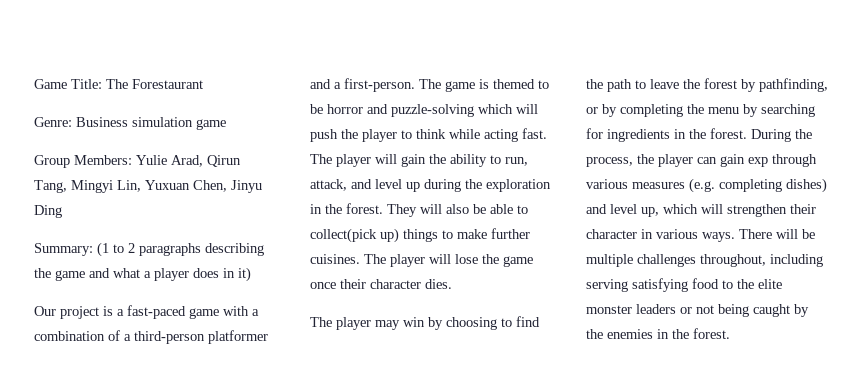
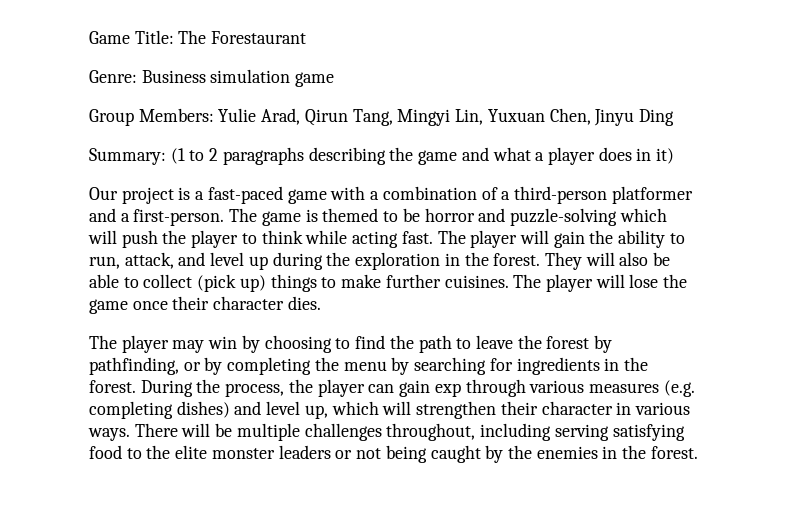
- They will also be able to collect(pick up) things to make further cuisines.
+ They will also be able to collect (pick up) things to make further cuisines.

